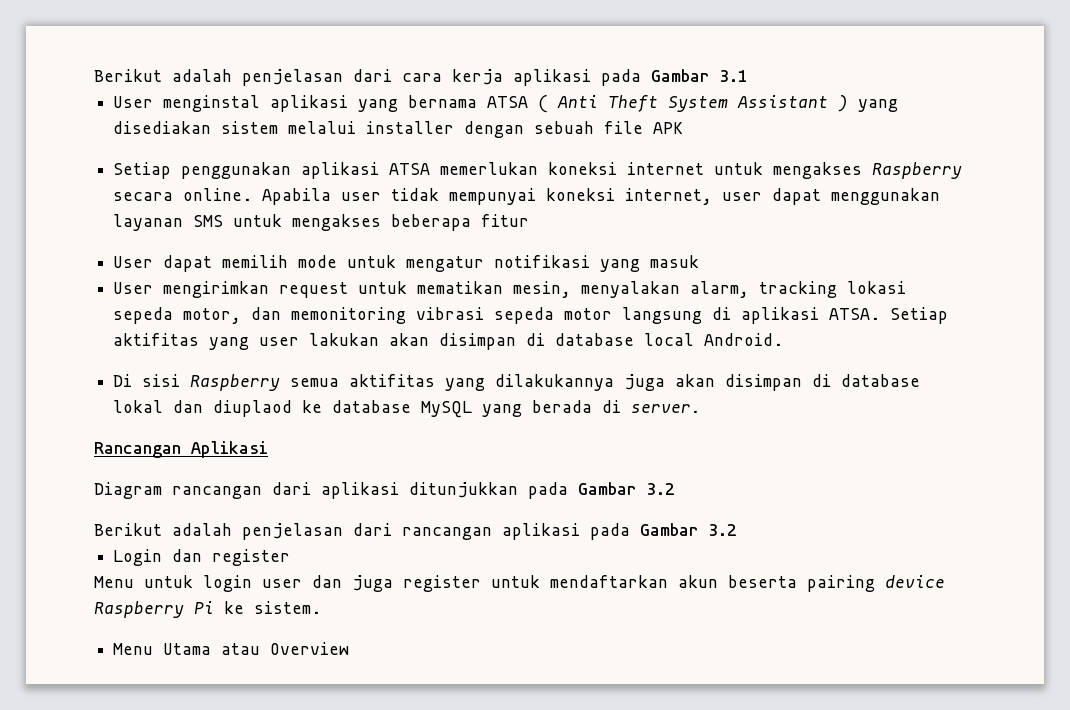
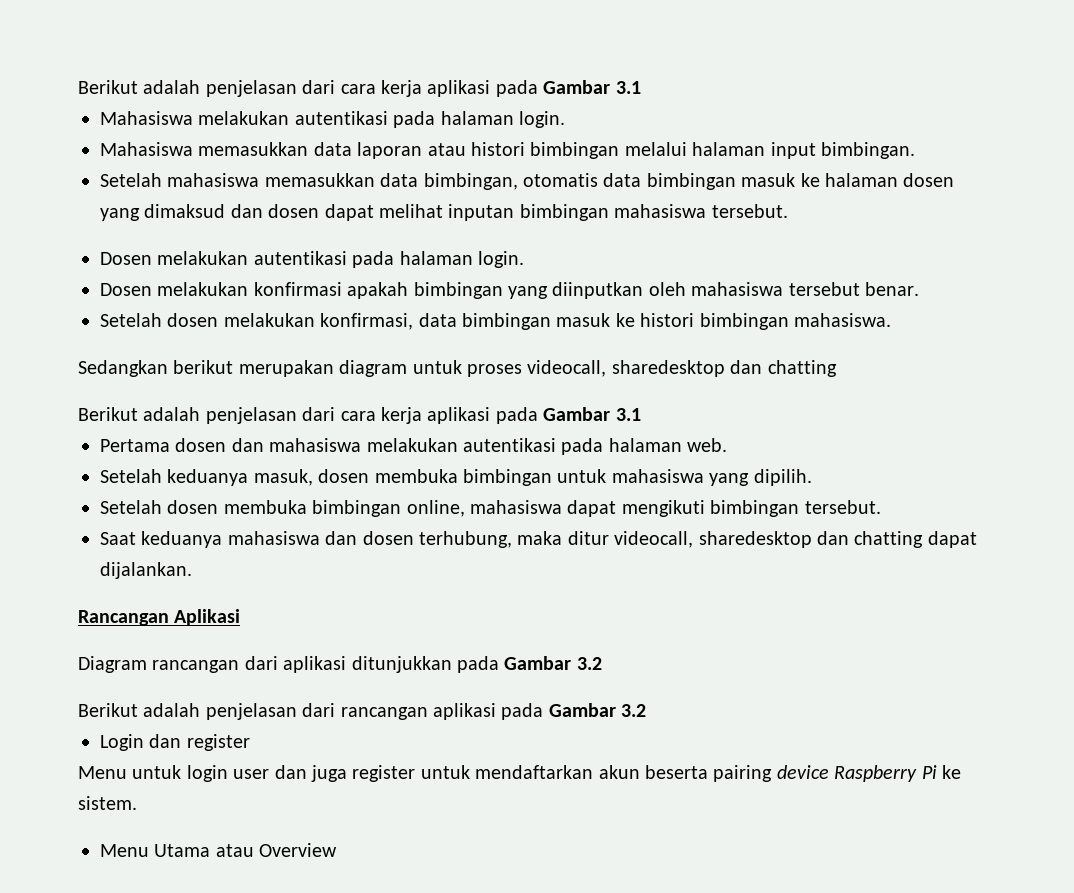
- User menginstal aplikasi yang bernama ATSA ( Anti Theft System Assistant ) yang disediakan sistem melalui installer dengan sebuah file APK
- Setiap penggunakan aplikasi ATSA memerlukan koneksi internet untuk mengakses Raspberry secara online. Apabila user tidak mempunyai koneksi internet, user dapat menggunakan layanan SMS untuk mengakses beberapa fitur
- User dapat memilih mode untuk mengatur notifikasi yang masuk
- User mengirimkan request untuk mematikan mesin, menyalakan alarm, tracking lokasi sepeda motor, dan memonitoring vibrasi sepeda motor langsung di aplikasi ATSA. Setiap aktifitas yang user lakukan akan disimpan di database local Android.
- Di sisi Raspberry semua aktifitas yang dilakukannya juga akan disimpan di database lokal dan diuplaod ke database MySQL yang berada di server.
+ Mahasiswa melakukan autentikasi pada halaman login.
+ Mahasiswa memasukkan data laporan atau histori bimbingan melalui halaman input bimbingan.
+ Setelah mahasiswa memasukkan data bimbingan, otomatis data bimbingan masuk ke halaman dosen yang dimaksud dan dosen dapat melihat inputan bimbingan mahasiswa tersebut.
+ Dosen melakukan autentikasi pada halaman login.
+ Dosen melakukan konfirmasi apakah bimbingan yang diinputkan oleh mahasiswa tersebut benar.
+ Setelah dosen melakukan konfirmasi, data bimbingan masuk ke histori bimbingan mahasiswa.
+ Sedangkan berikut merupakan diagram untuk proses videocall, sharedesktop dan chatting
+ Berikut adalah penjelasan dari cara kerja aplikasi pada Gambar 3.1
+ Pertama dosen dan mahasiswa melakukan autentikasi pada halaman web.
+ Setelah keduanya masuk, dosen membuka bimbingan untuk mahasiswa yang dipilih.
+ Setelah dosen membuka bimbingan online, mahasiswa dapat mengikuti bimbingan tersebut.
+ Saat keduanya mahasiswa dan dosen terhubung, maka ditur videocall, sharedesktop dan chatting dapat dijalankan.

